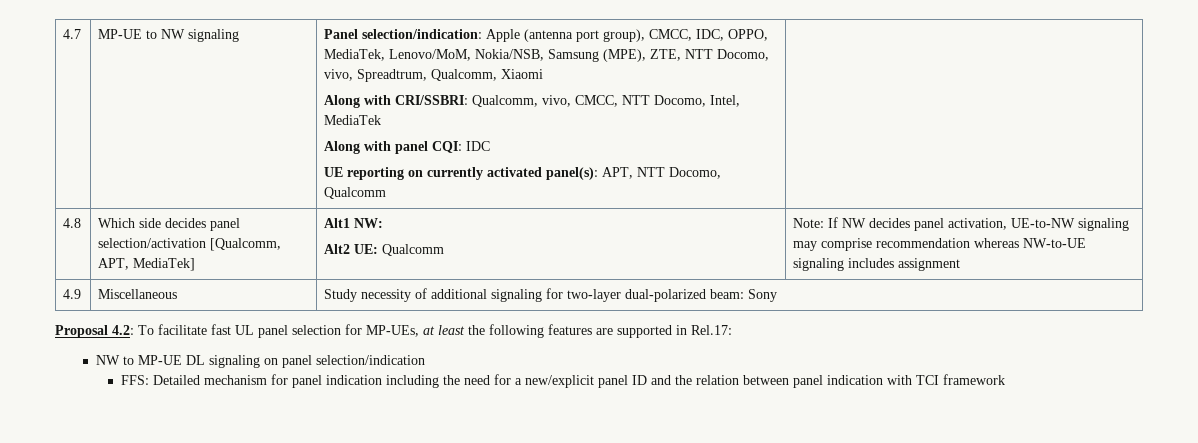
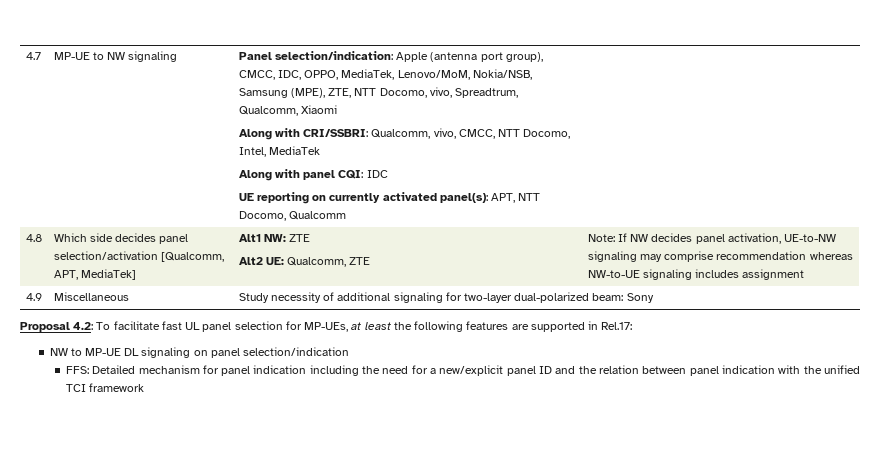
- 4.8 | Which side decides panel selection/activation [Qualcomm, APT, MediaTek] | Alt1 NW:
- Alt2 UE: Qualcomm | Note: If NW decides panel activation, UE-to-NW signaling may comprise recommendation whereas NW-to-UE signaling includes assignment
+ 4.8 | Which side decides panel selection/activation [Qualcomm, APT, MediaTek] | Alt1 NW: ZTE
+ Alt2 UE: Qualcomm, ZTE | Note: If NW decides panel activation, UE-to-NW signaling may comprise recommendation whereas NW-to-UE signaling includes assignment
- FFS: Detailed mechanism for panel indication including the need for a new/explicit panel ID and the relation between panel indication with TCI framework
+ FFS: Detailed mechanism for panel indication including the need for a new/explicit panel ID and the relation between panel indication with the unified TCI framework

